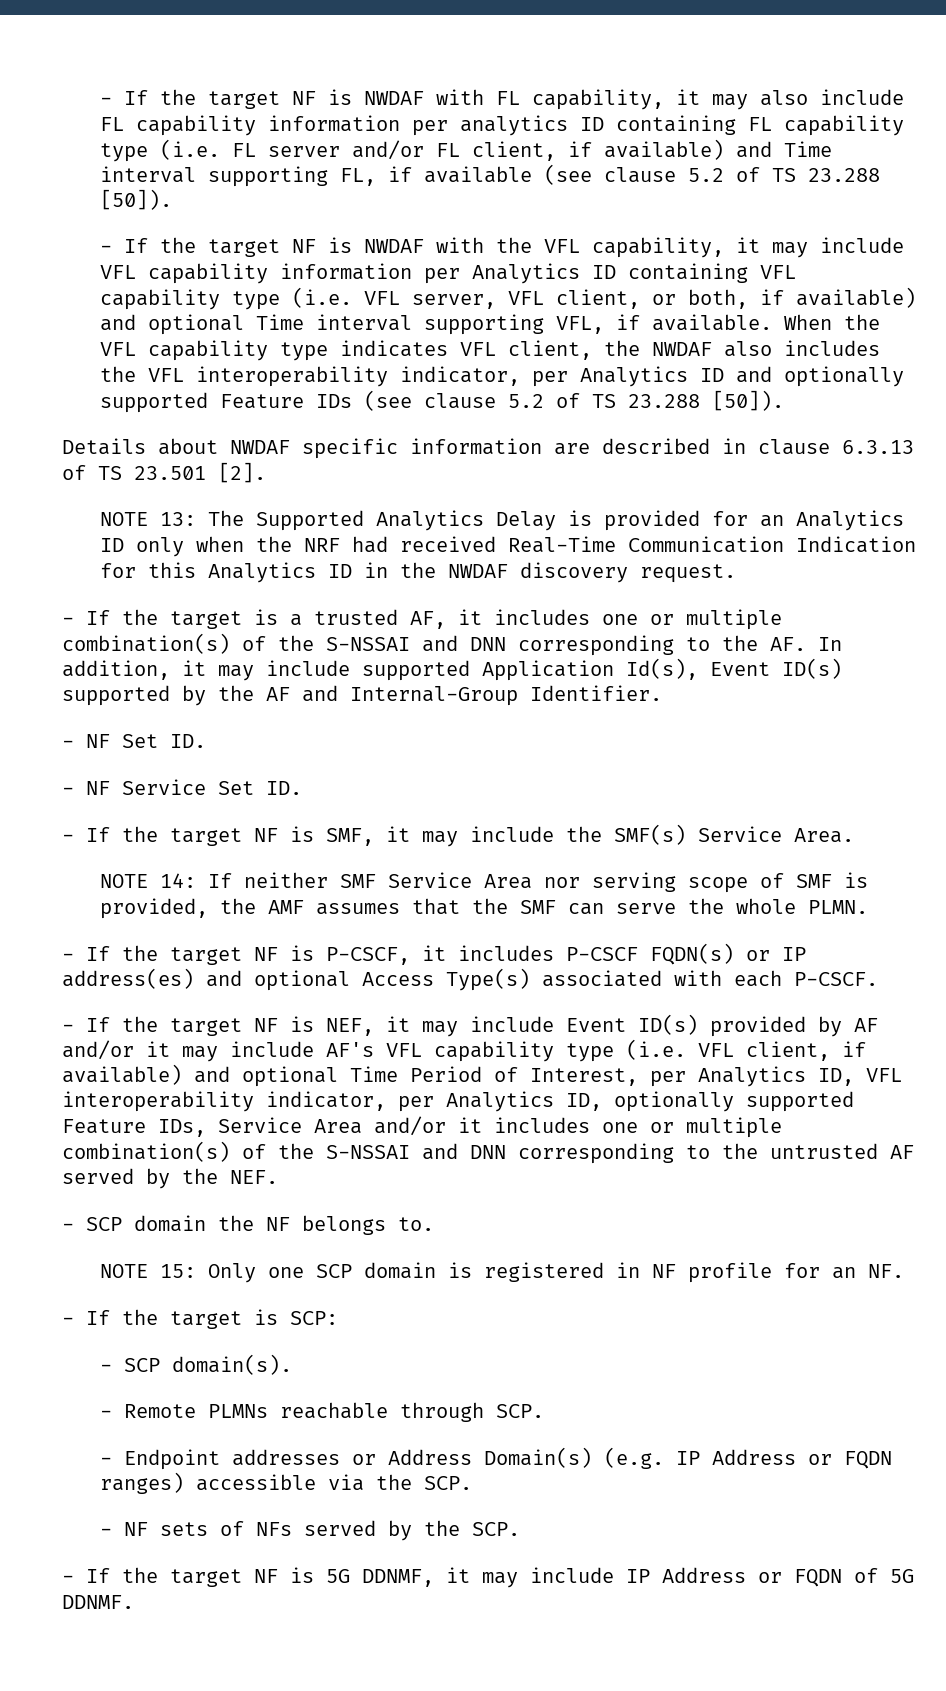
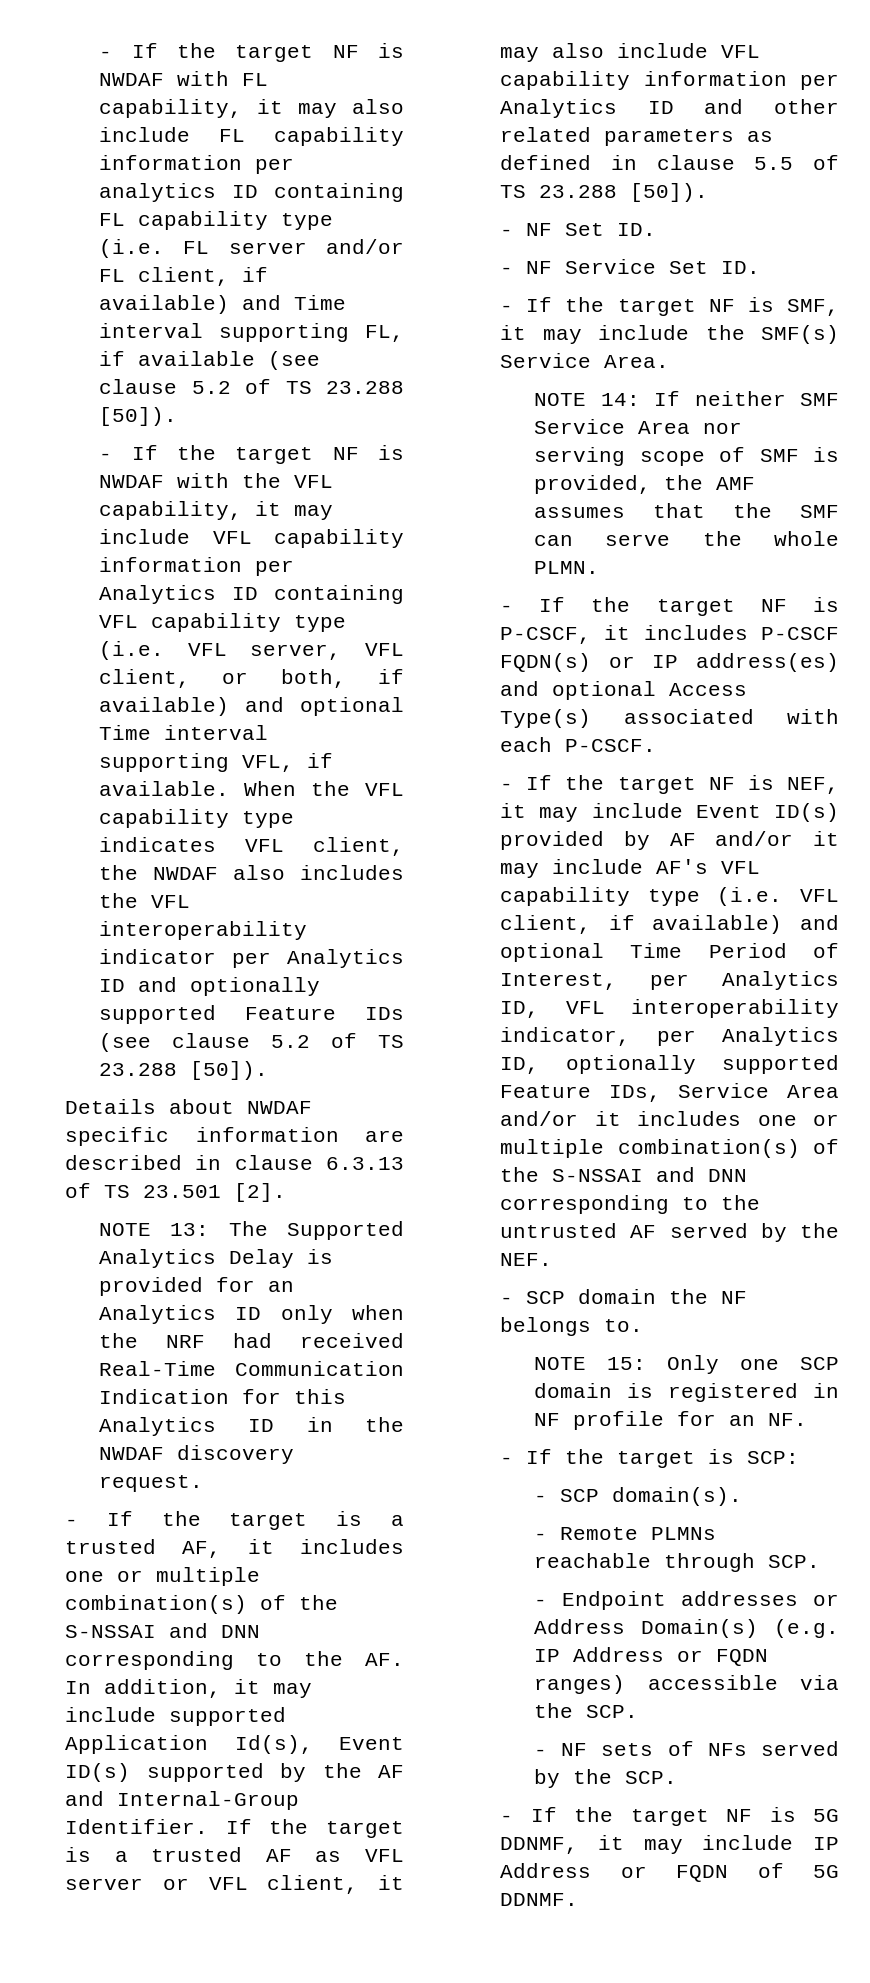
- When the VFL capability type indicates VFL client, the NWDAF also includes the VFL interoperability indicator, per Analytics ID and optionally supported Feature IDs (see clause 5.2 of TS 23.288 [50]).
+ When the VFL capability type indicates VFL client, the NWDAF also includes the VFL interoperability indicator per Analytics ID and optionally supported Feature IDs (see clause 5.2 of TS 23.288 [50]).
+ If the target is a trusted AF as VFL server or VFL client, it may also include VFL capability information per Analytics ID and other related parameters as defined in clause 5.5 of TS 23.288 [50]).

